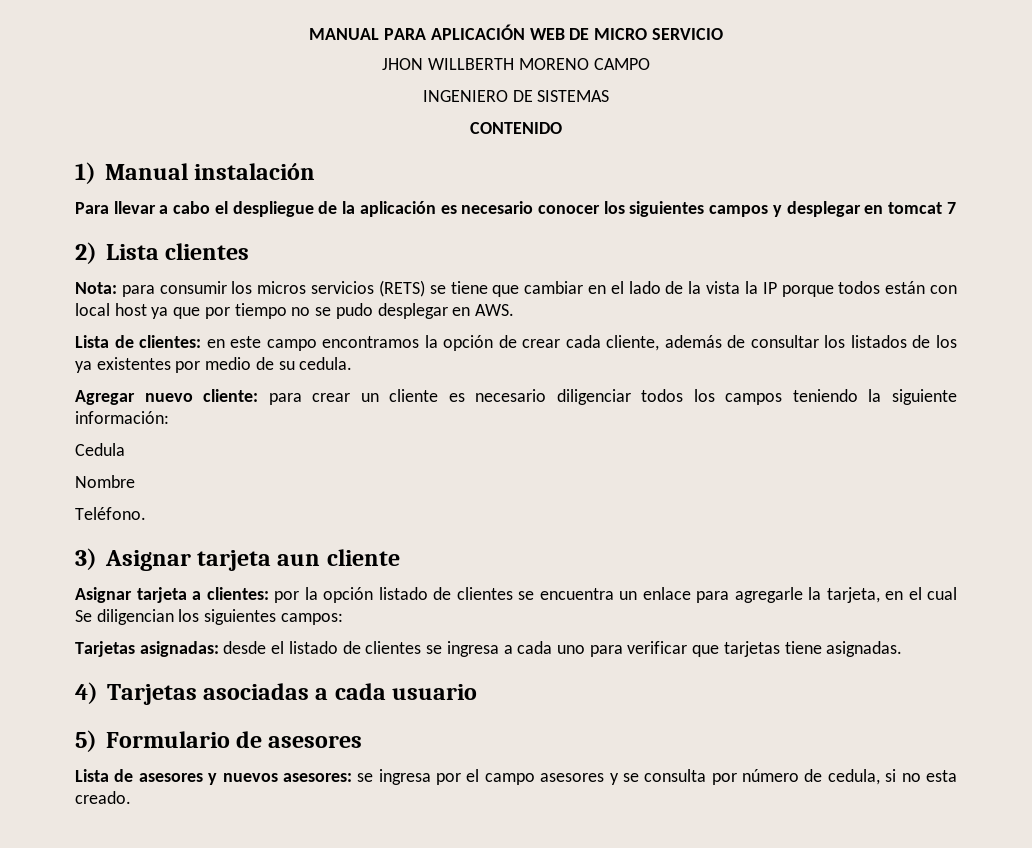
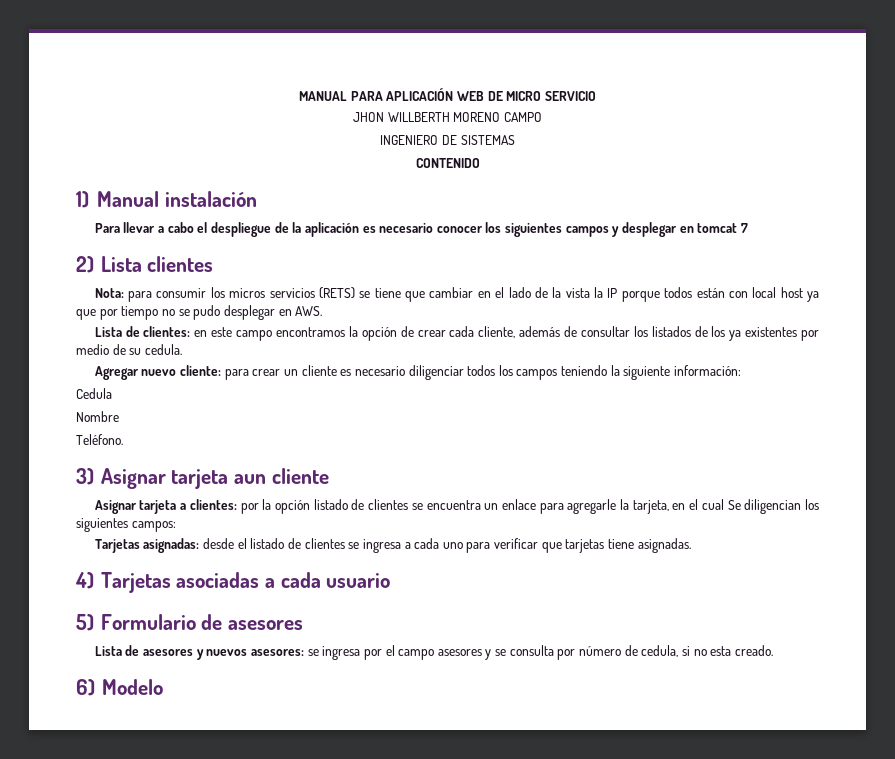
+ 6) Modelo

